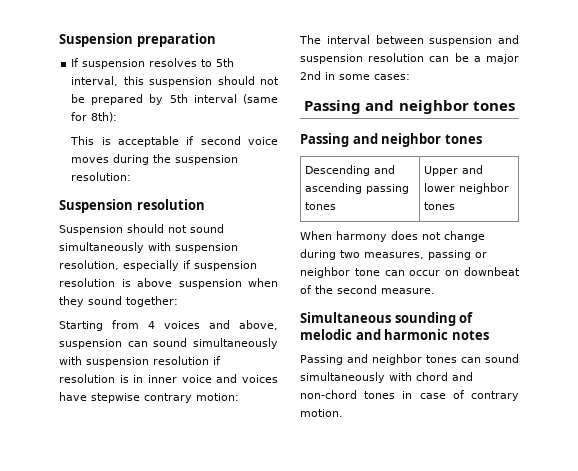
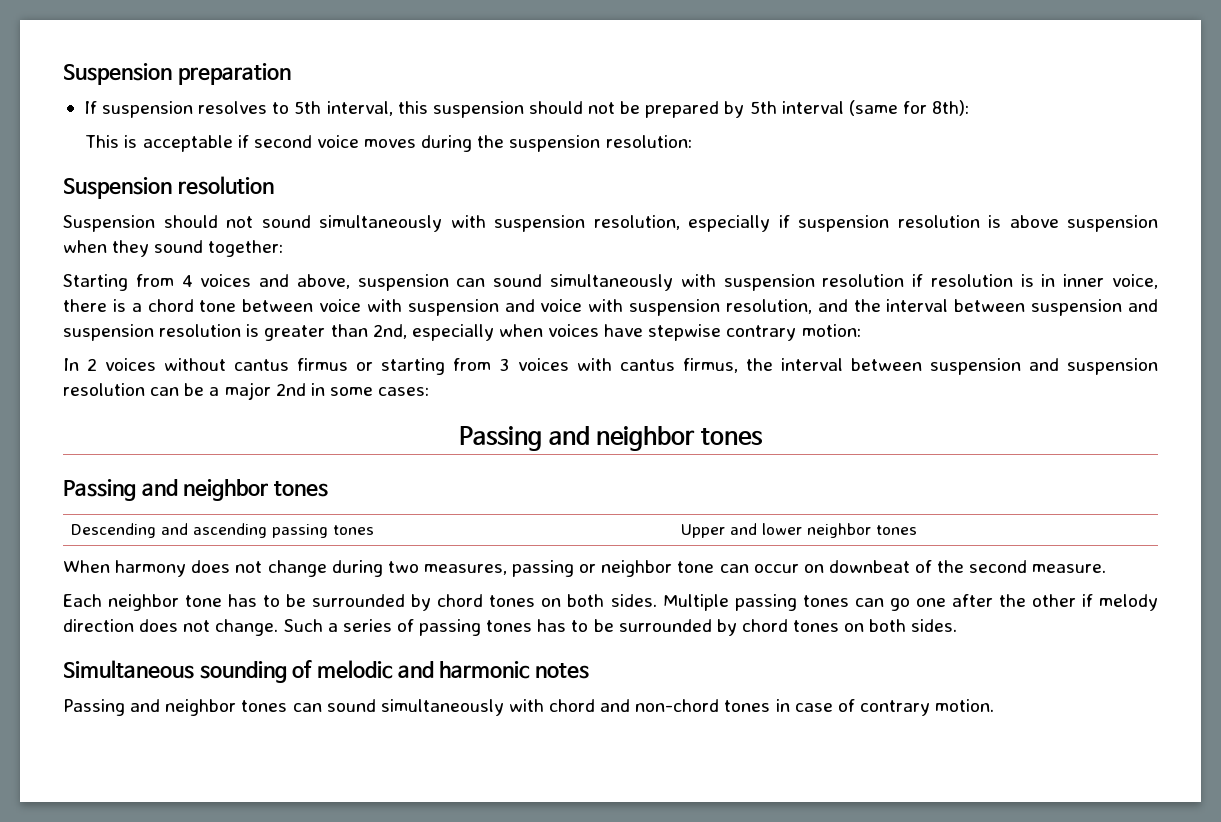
- Starting from 4 voices and above, suspension can sound simultaneously with suspension resolution if resolution is in inner voice and voices have stepwise contrary motion:
+ Starting from 4 voices and above, suspension can sound simultaneously with suspension resolution if resolution is in inner voice, there is a chord tone between voice with suspension and voice with suspension resolution, and the interval between suspension and suspension resolution is greater than 2nd, especially when voices have stepwise contrary motion:
- The interval between suspension and suspension resolution can be a major 2nd in some cases:
+ In 2 voices without cantus firmus or starting from 3 voices with cantus firmus, the interval between suspension and suspension resolution can be a major 2nd in some cases:
+ Each neighbor tone has to be surrounded by chord tones on both sides. Multiple passing tones can go one after the other if melody direction does not change. Such a series of passing tones has to be surrounded by chord tones on both sides.

